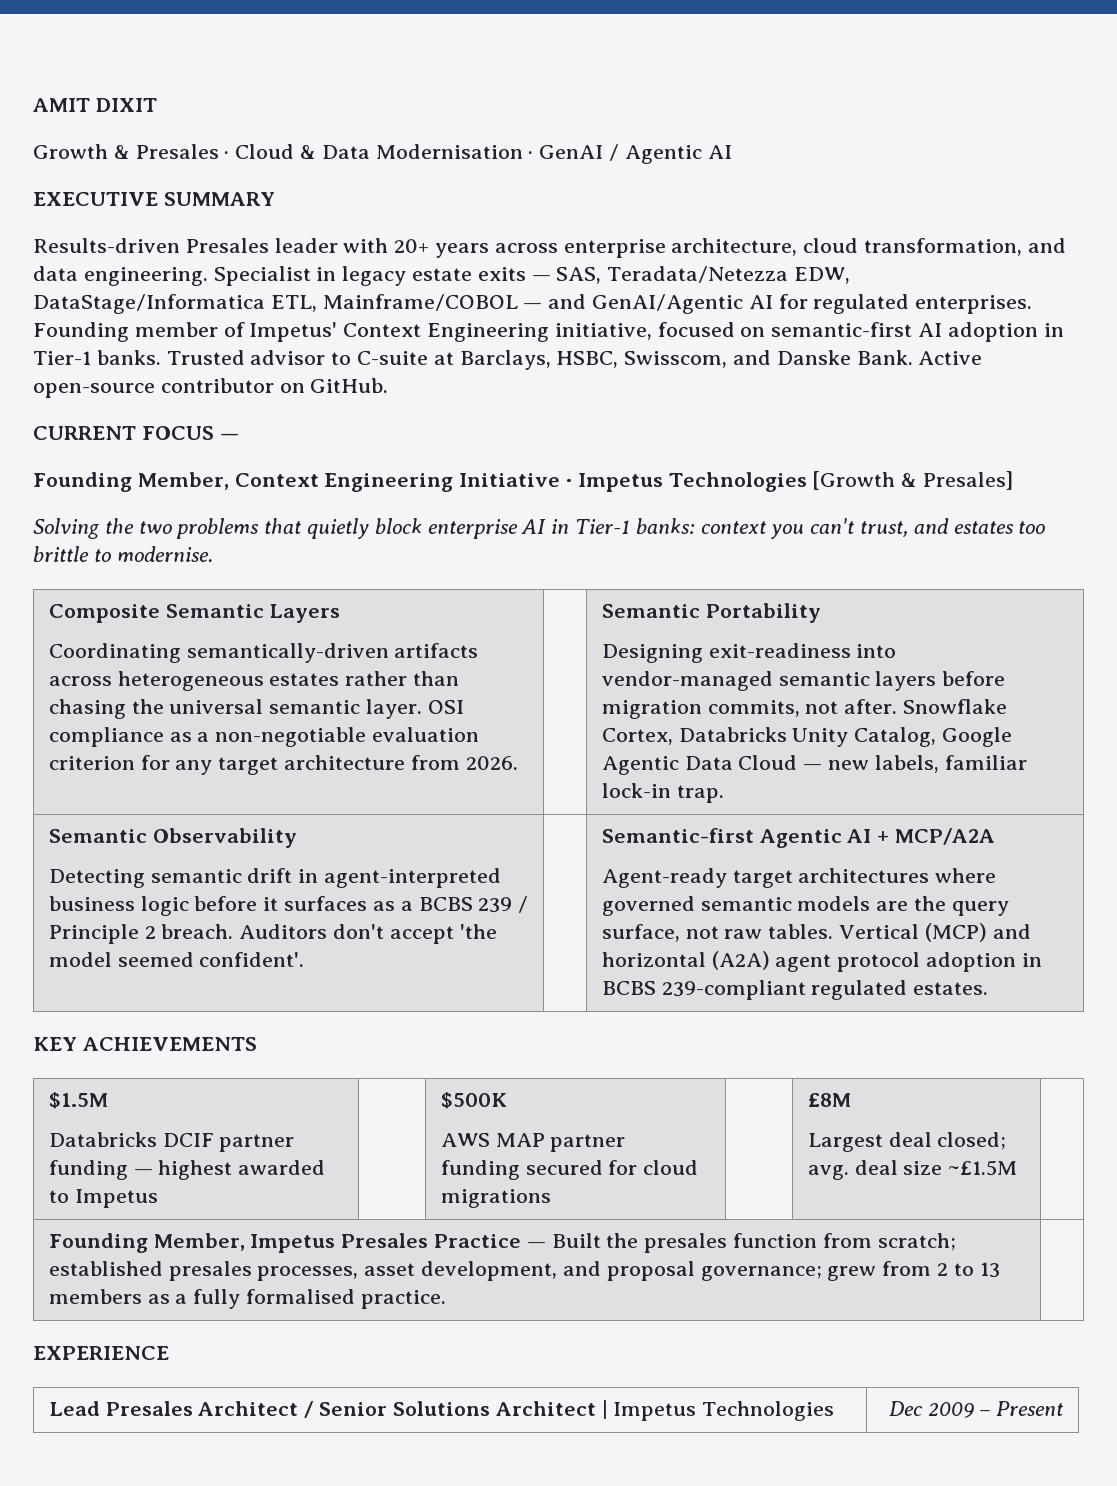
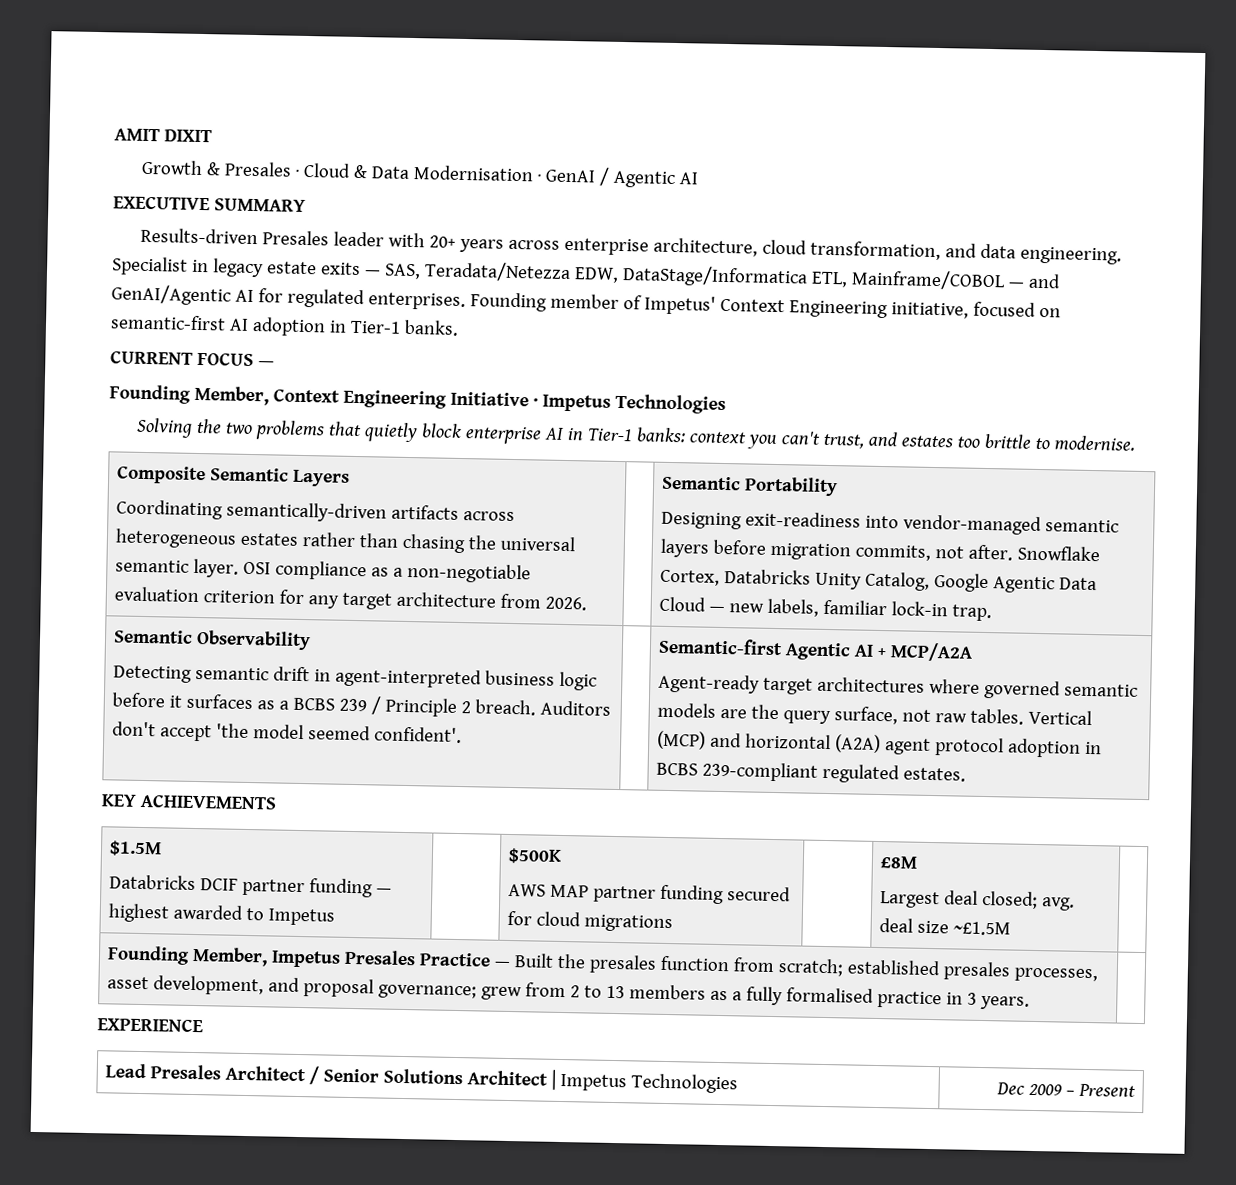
- Trusted advisor to C-suite at Barclays, HSBC, Swisscom, and Danske Bank. Active open-source contributor on GitHub.
- Founding Member, Context Engineering Initiative · Impetus Technologies [Growth & Presales]
+ Founding Member, Context Engineering Initiative · Impetus Technologies
- Founding Member, Impetus Presales Practice — Built the presales function from scratch; established presales processes, asset development, and proposal governance; grew from 2 to 13 members as a fully formalised practice. |
+ Founding Member, Impetus Presales Practice — Built the presales function from scratch; established presales processes, asset development, and proposal governance; grew from 2 to 13 members as a fully formalised practice in 3 years. |

